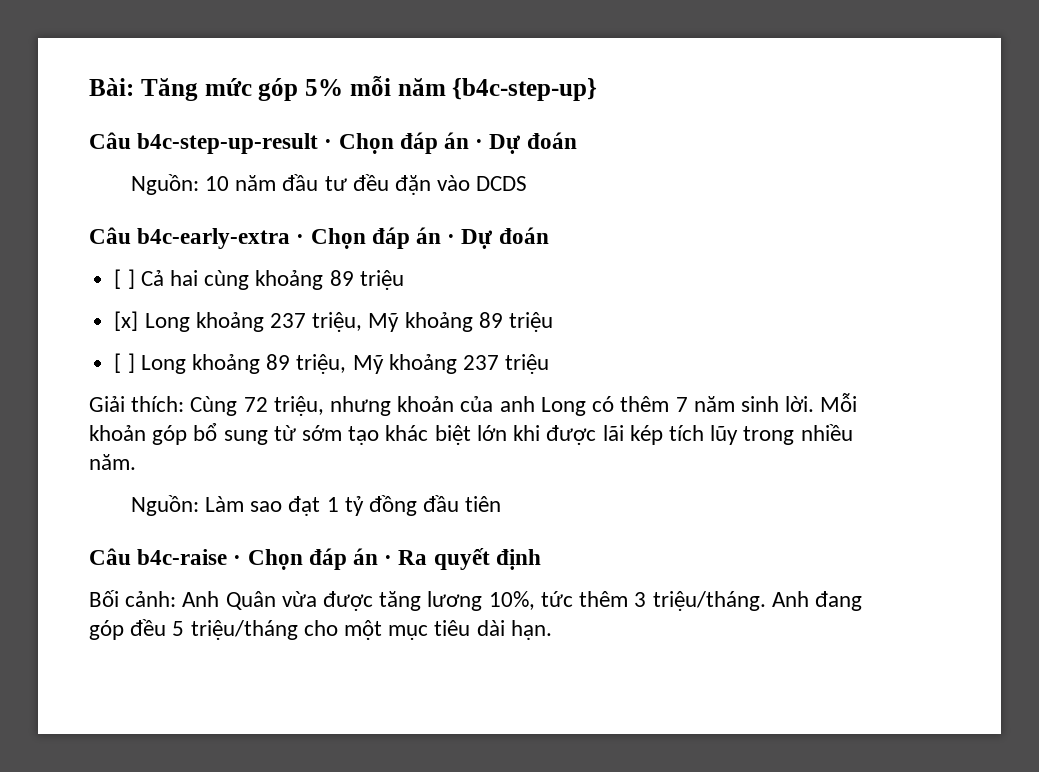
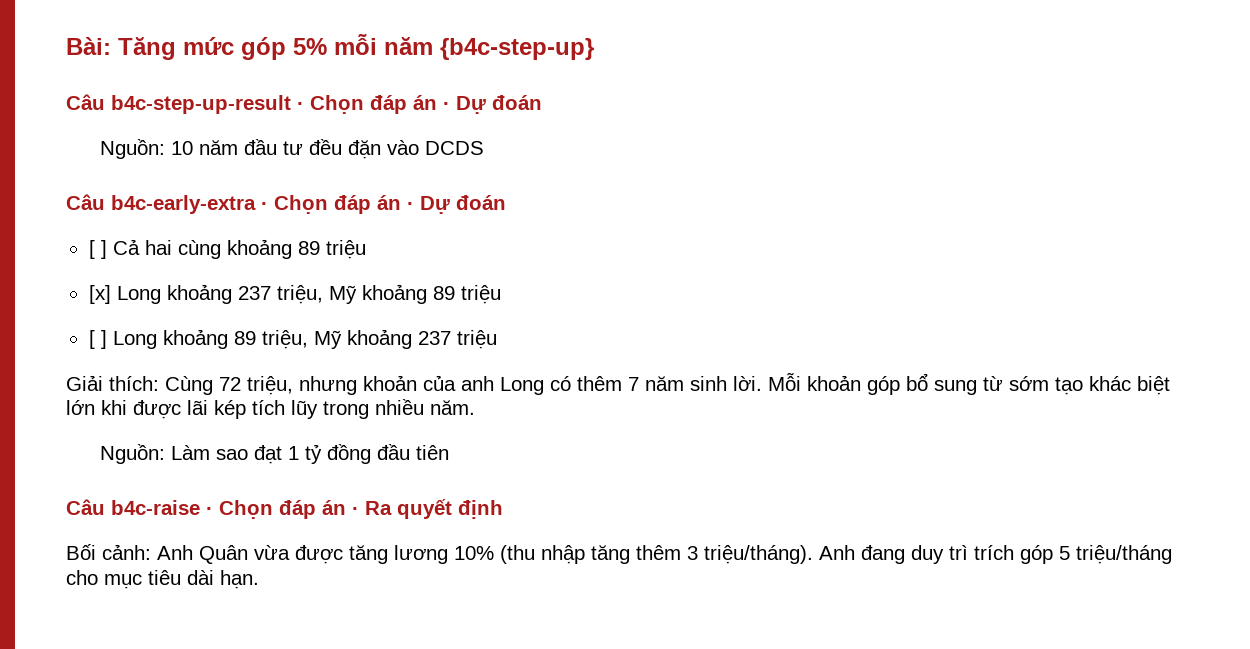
- Bối cảnh: Anh Quân vừa được tăng lương 10%, tức thêm 3 triệu/tháng.
+ Bối cảnh: Anh Quân vừa được tăng lương 10% (thu nhập tăng thêm 3 triệu/tháng).
- Anh đang góp đều 5 triệu/tháng cho một mục tiêu dài hạn.
+ Anh đang duy trì trích góp 5 triệu/tháng cho mục tiêu dài hạn.

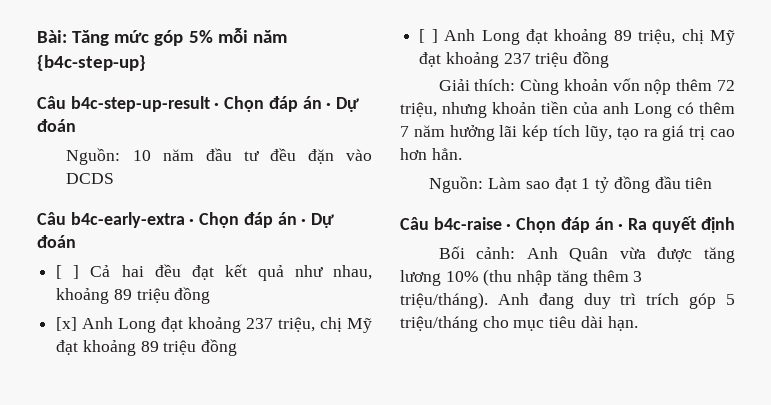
- [ ] Cả hai cùng khoảng 89 triệu
+ [ ] Cả hai đều đạt kết quả như nhau, khoảng 89 triệu đồng
- [x] Long khoảng 237 triệu, Mỹ khoảng 89 triệu
- [ ] Long khoảng 89 triệu, Mỹ khoảng 237 triệu
+ [x] Anh Long đạt khoảng 237 triệu, chị Mỹ đạt khoảng 89 triệu đồng
+ [ ] Anh Long đạt khoảng 89 triệu, chị Mỹ đạt khoảng 237 triệu đồng
- Giải thích: Cùng 72 triệu, nhưng khoản của anh Long có thêm 7 năm sinh lời. Mỗi khoản góp bổ sung từ sớm tạo khác biệt lớn khi được lãi kép tích lũy trong nhiều năm.
+ Giải thích: Cùng khoản vốn nộp thêm 72 triệu, nhưng khoản tiền của anh Long có thêm 7 năm hưởng lãi kép tích lũy, tạo ra giá trị cao hơn hẳn.

